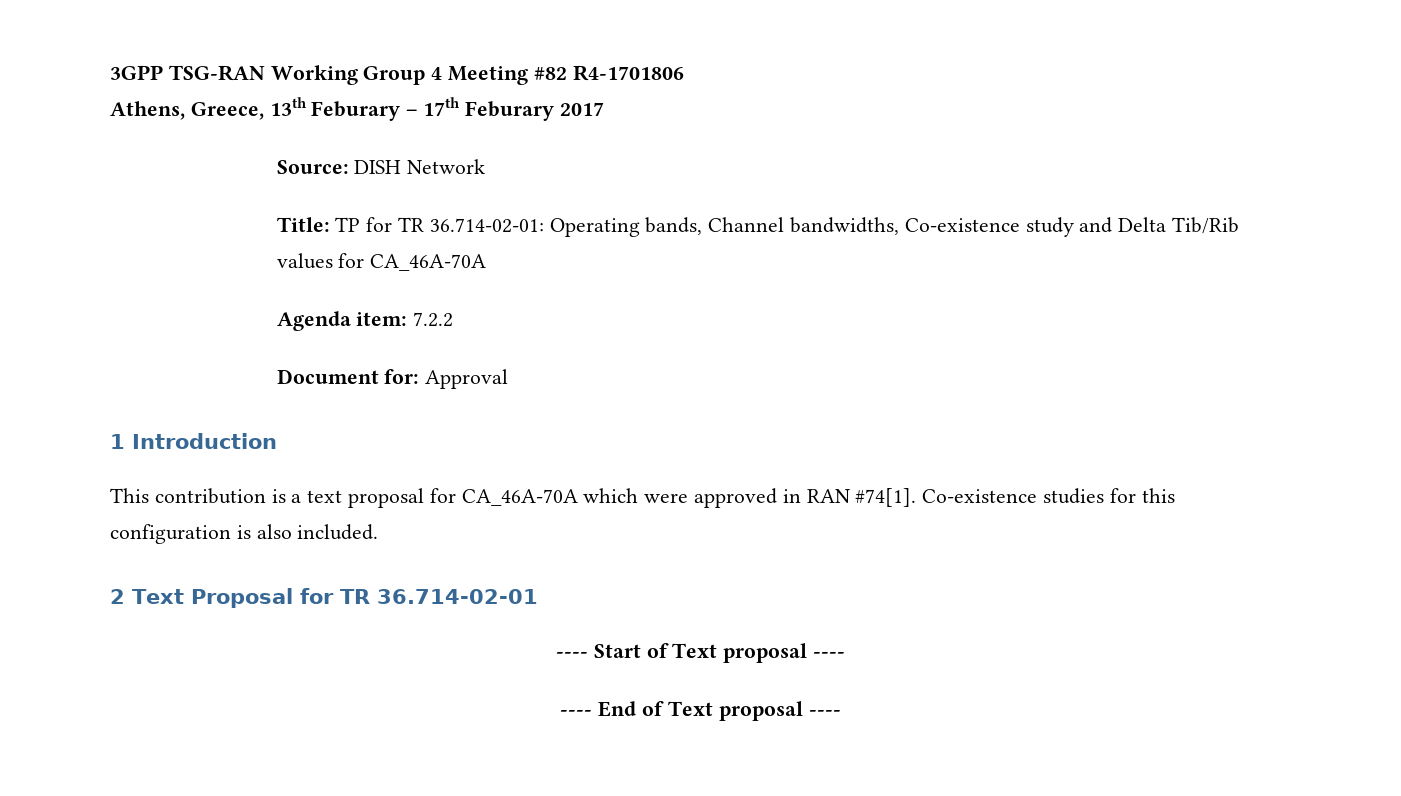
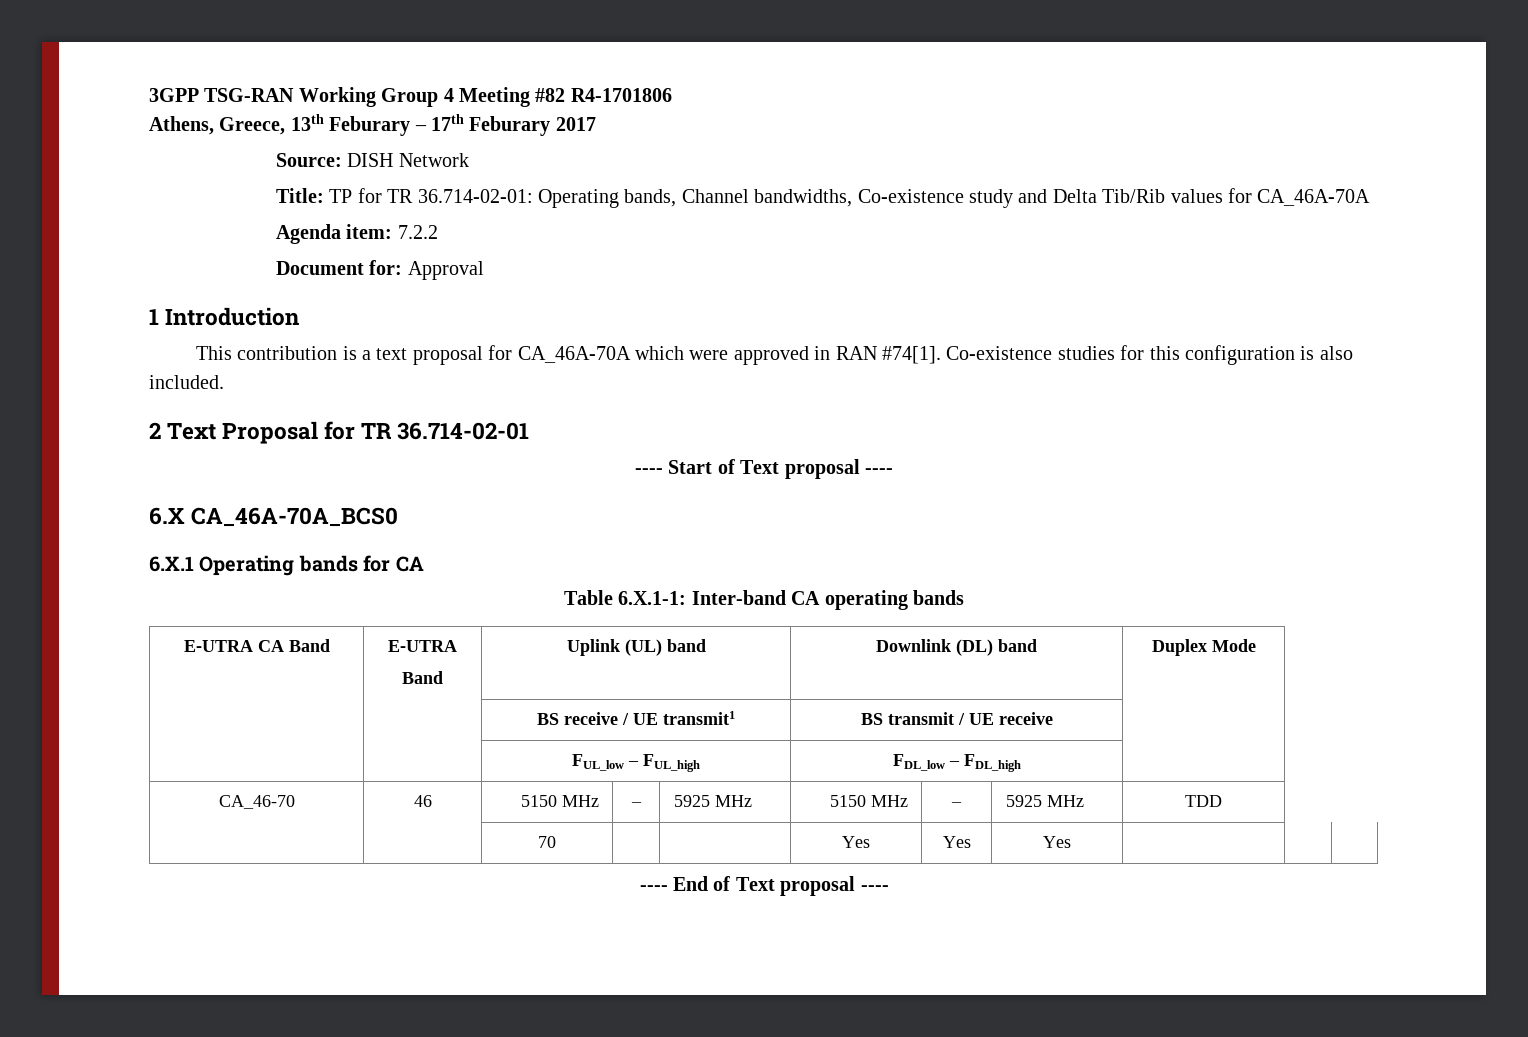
+ 6.X CA_46A-70A_BCS0
+ 6.X.1 Operating bands for CA
+ Table 6.X.1-1: Inter-band CA operating bands
+ E-UTRA CA Band | E-UTRA
+ Band | Uplink (UL) band | Downlink (DL) band | Duplex Mode
+ | | BS receive / UE transmit1 | BS transmit / UE receive |
+ | | FUL_low – FUL_high | FDL_low – FDL_high |
+ CA_46-70 | 46 | 5150 MHz | – | 5925 MHz | 5150 MHz | – | 5925 MHz | TDD
+ | | 70 | | | Yes | Yes | Yes | | |

